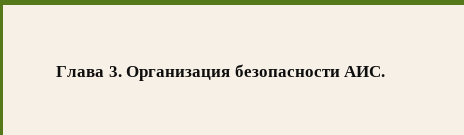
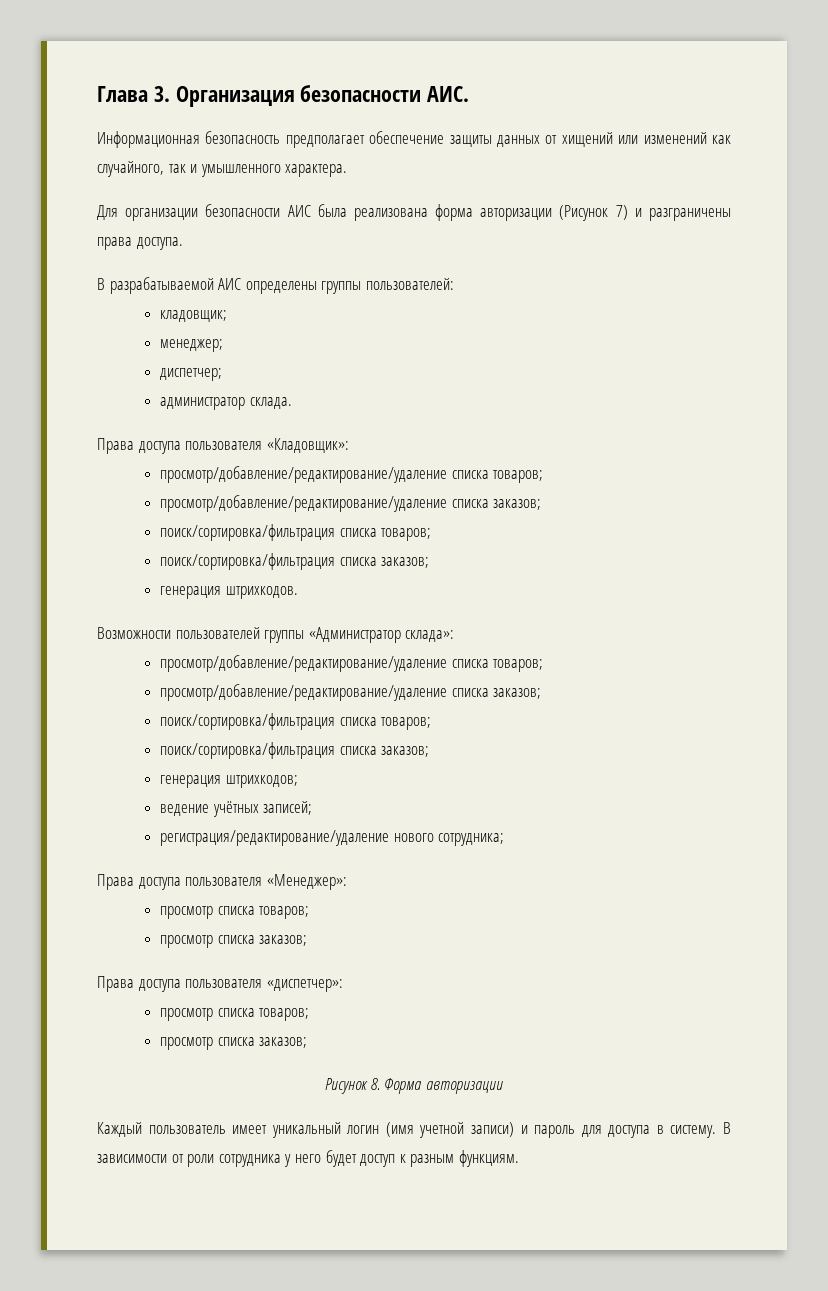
+ Информационная безопасность предполагает обеспечение защиты данных от хищений или изменений как случайного, так и умышленного характера.
+ Для организации безопасности АИС была реализована форма авторизации (Рисунок 7) и разграничены права доступа.
+ В разрабатываемой АИС определены группы пользователей:
+ кладовщик;
+ менеджер;
+ диспетчер;
+ администратор склада.
+ Права доступа пользователя «Кладовщик»:
+ просмотр/добавление/редактирование/удаление списка товаров;
+ просмотр/добавление/редактирование/удаление списка заказов;
+ поиск/сортировка/фильтрация списка товаров;
+ поиск/сортировка/фильтрация списка заказов;
+ генерация штрихкодов.
+ Возможности пользователей группы «Администратор склада»:
+ просмотр/добавление/редактирование/удаление списка товаров;
+ просмотр/добавление/редактирование/удаление списка заказов;
+ поиск/сортировка/фильтрация списка товаров;
+ поиск/сортировка/фильтрация списка заказов;
+ генерация штрихкодов;
+ ведение учётных записей;
+ регистрация/редактирование/удаление нового сотрудника;
+ Права доступа пользователя «Менеджер»:
+ просмотр списка товаров;
+ просмотр списка заказов;
+ Права доступа пользователя «диспетчер»:
+ просмотр списка товаров;
+ просмотр списка заказов;
+ Рисунок 8. Форма авторизации
+ Каждый пользователь имеет уникальный логин (имя учетной записи) и пароль для доступа в систему. В зависимости от роли сотрудника у него будет доступ к разным функциям.

